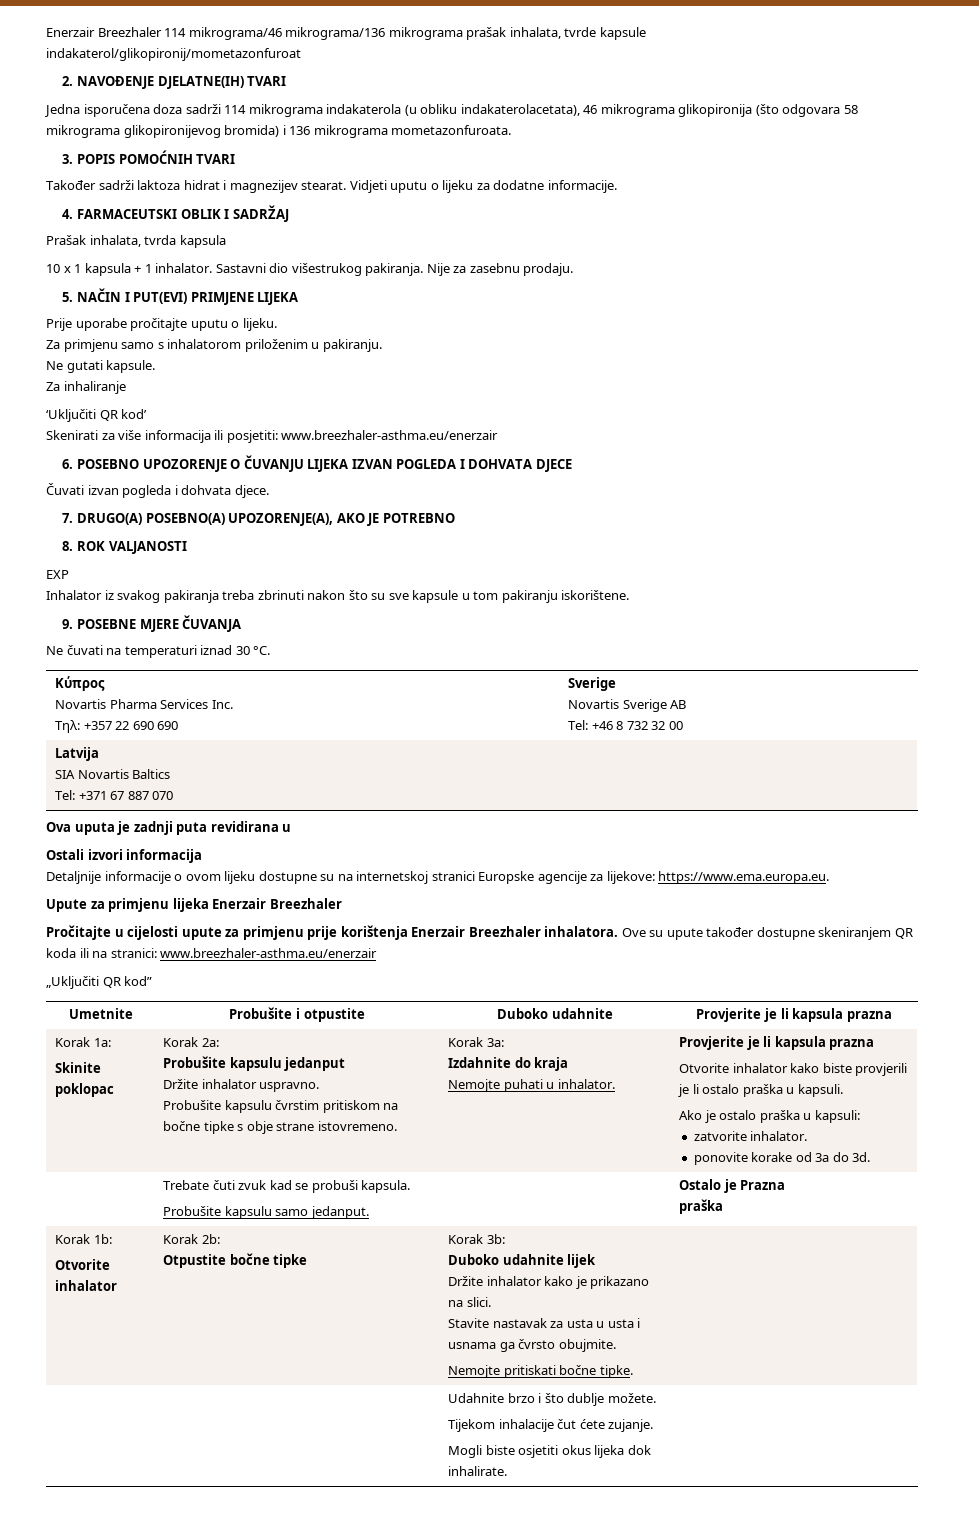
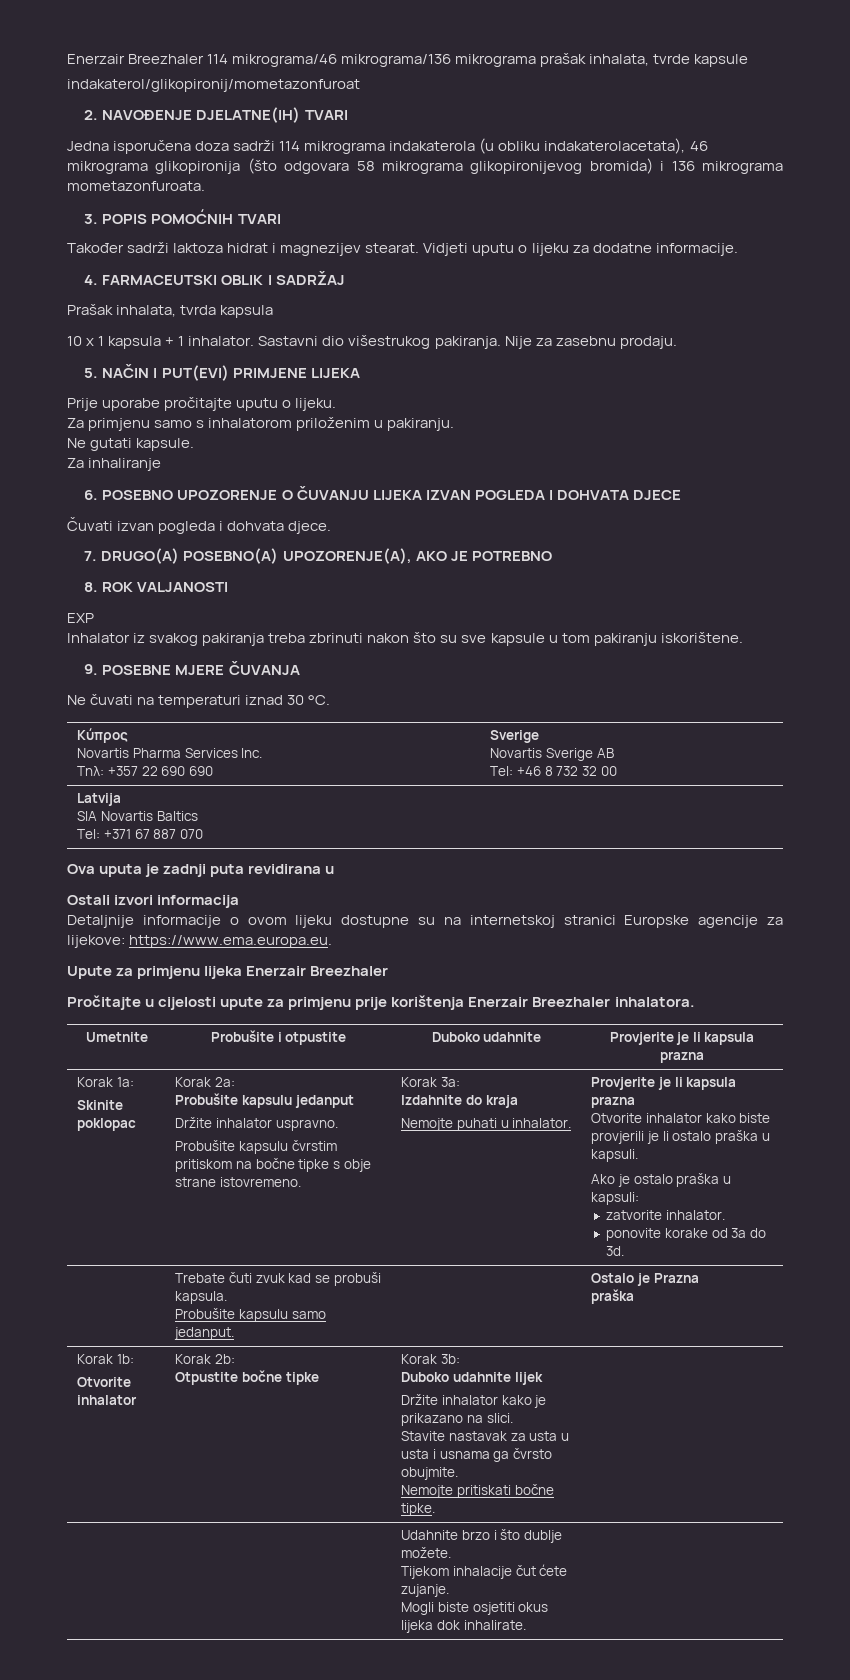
- ‘Uključiti QR kod’
- Skenirati za više informacija ili posjetiti: www.breezhaler-asthma.eu/enerzair
- Ove su upute također dostupne skeniranjem QR koda ili na stranici: www.breezhaler-asthma.eu/enerzair
- „Uključiti QR kod”

